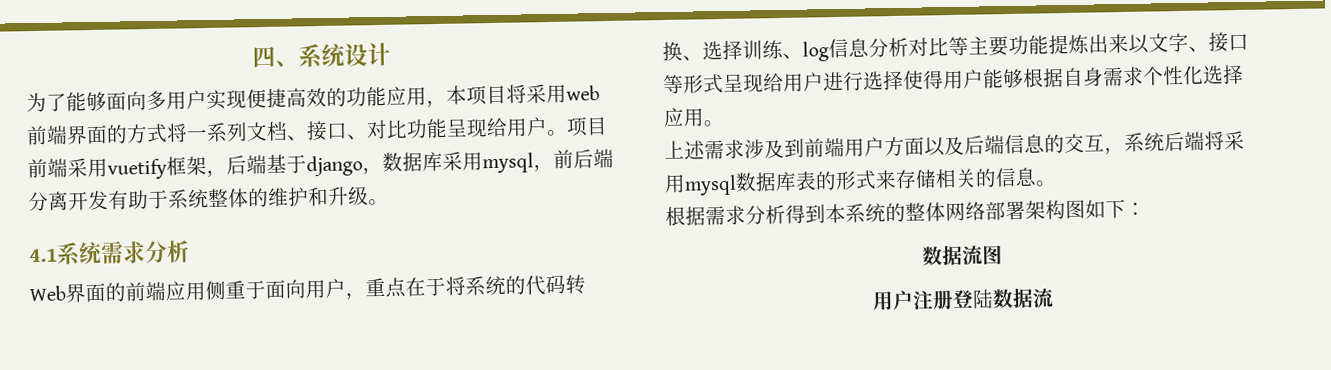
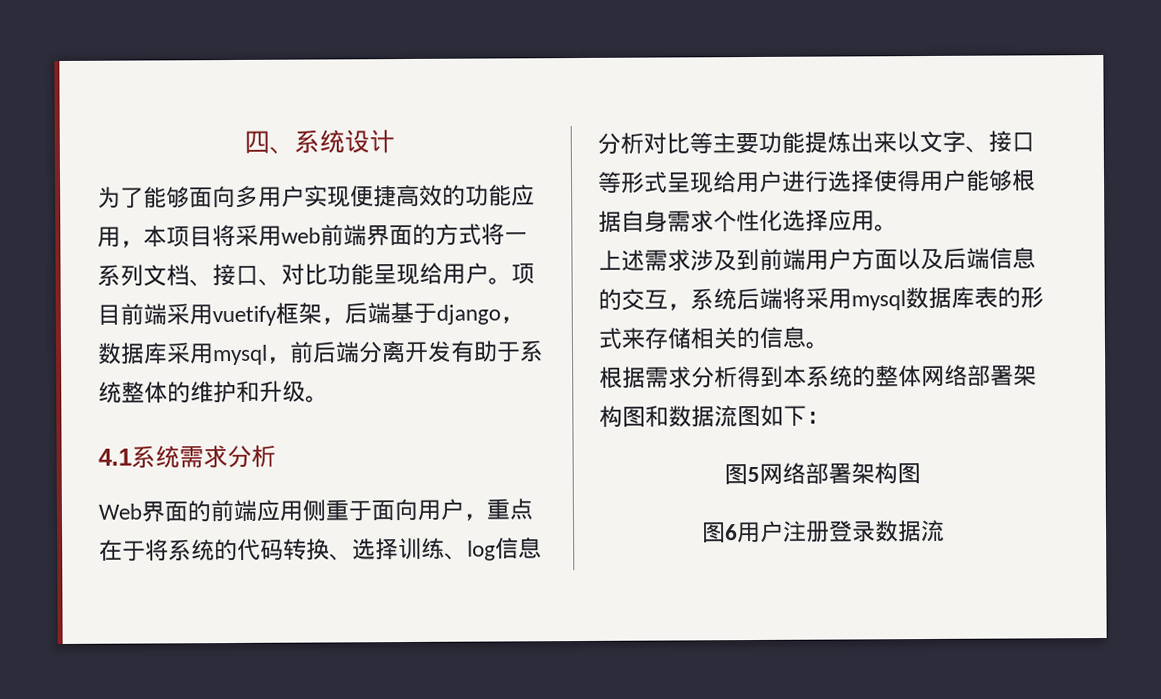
- 根据需求分析得到本系统的整体网络部署架构图如下：
+ 根据需求分析得到本系统的整体网络部署架构图和数据流图如下：
- 数据流图
+ 图5网络部署架构图
- 用户注册登陆数据流
+ 图6用户注册登录数据流

